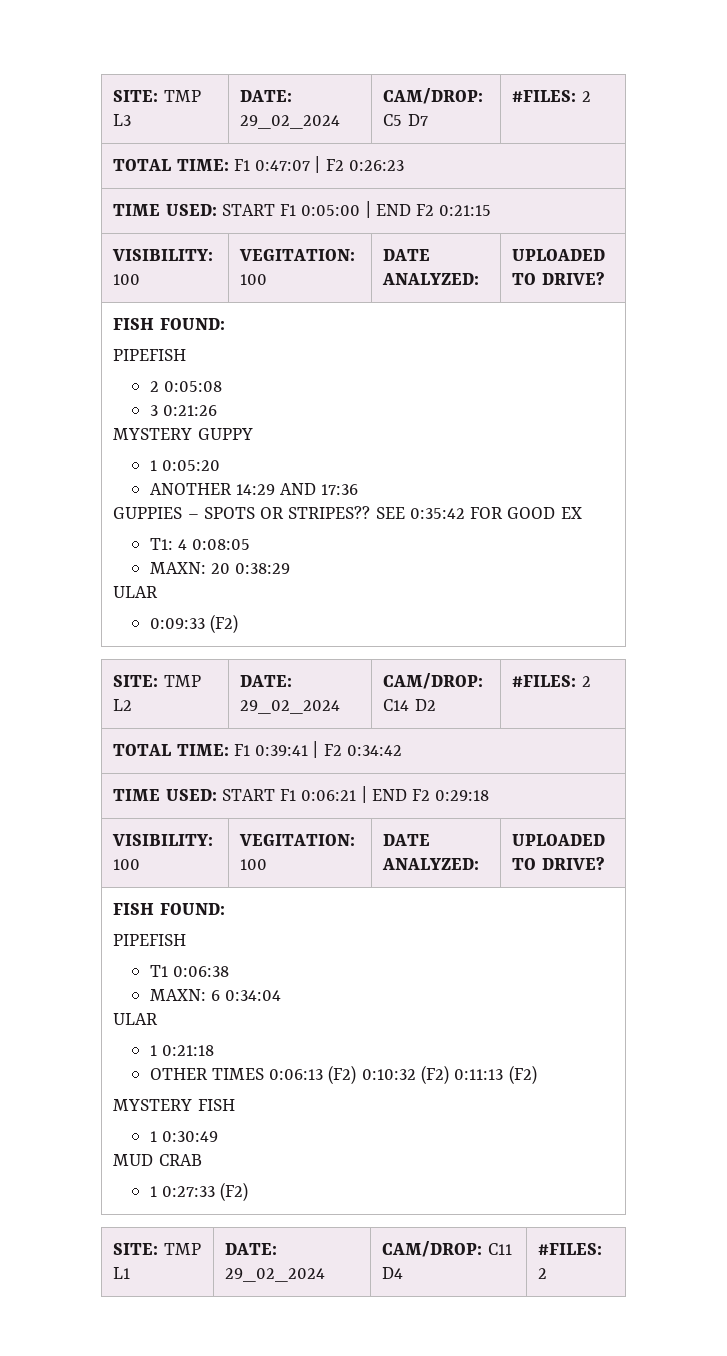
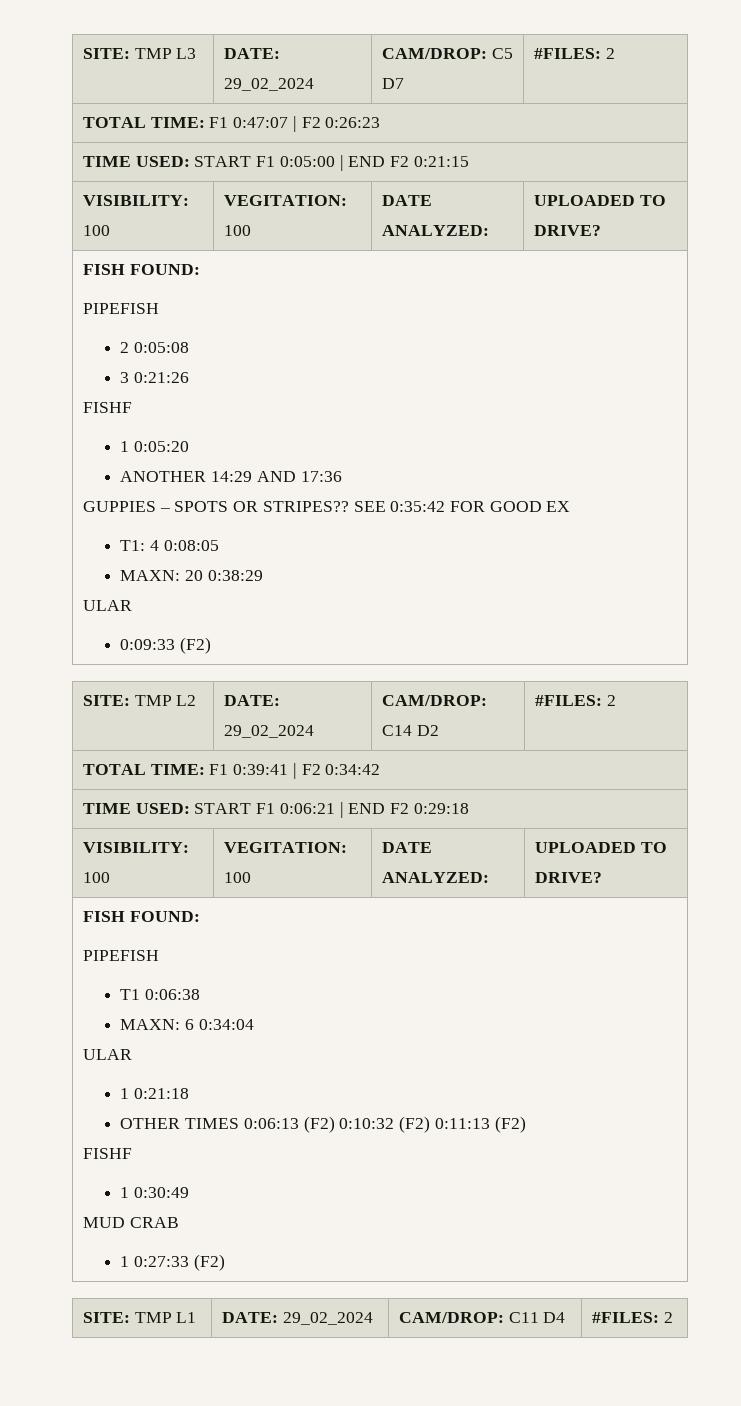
  TIME USED: START F1 0:05:00 | END F2 0:21:15
  VISIBILITY: 100 | VEGITATION: 100 | DATE ANALYZED: | UPLOADED TO DRIVE?
  FISH FOUND:
  PIPEFISH
  2 0:05:08
  3 0:21:26
- MYSTERY GUPPY
+ FISHF
  TIME USED: START F1 0:06:21 | END F2 0:29:18
  VISIBILITY: 100 | VEGITATION: 100 | DATE ANALYZED: | UPLOADED TO DRIVE?
  FISH FOUND:
  PIPEFISH
  T1 0:06:38
  MAXN: 6 0:34:04
  ULAR
  1 0:21:18
  OTHER TIMES 0:06:13 (F2) 0:10:32 (F2) 0:11:13 (F2)
- MYSTERY FISH
+ FISHF

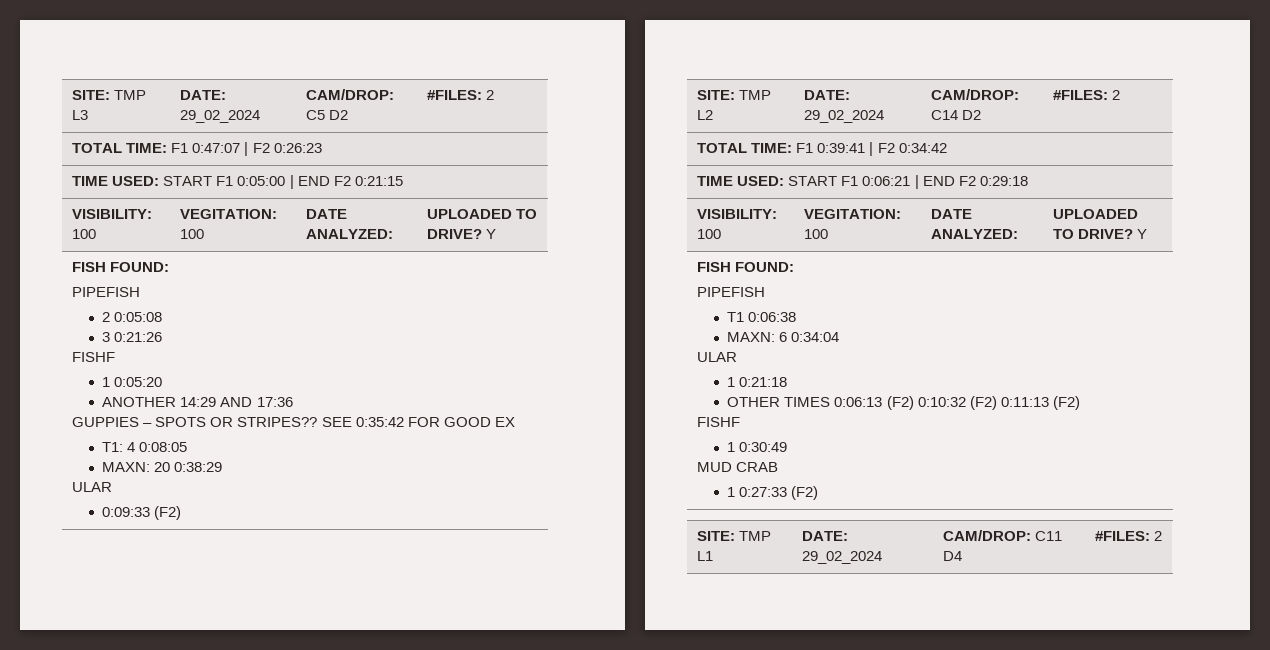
- SITE: TMP L3 | DATE: 29_02_2024 | CAM/DROP: C5 D7 | #FILES: 2
+ SITE: TMP L3 | DATE: 29_02_2024 | CAM/DROP: C5 D2 | #FILES: 2
  TIME USED: START F1 0:05:00 | END F2 0:21:15
- VISIBILITY: 100 | VEGITATION: 100 | DATE ANALYZED: | UPLOADED TO DRIVE?
+ VISIBILITY: 100 | VEGITATION: 100 | DATE ANALYZED: | UPLOADED TO DRIVE? Y
  TIME USED: START F1 0:06:21 | END F2 0:29:18
- VISIBILITY: 100 | VEGITATION: 100 | DATE ANALYZED: | UPLOADED TO DRIVE?
+ VISIBILITY: 100 | VEGITATION: 100 | DATE ANALYZED: | UPLOADED TO DRIVE? Y

